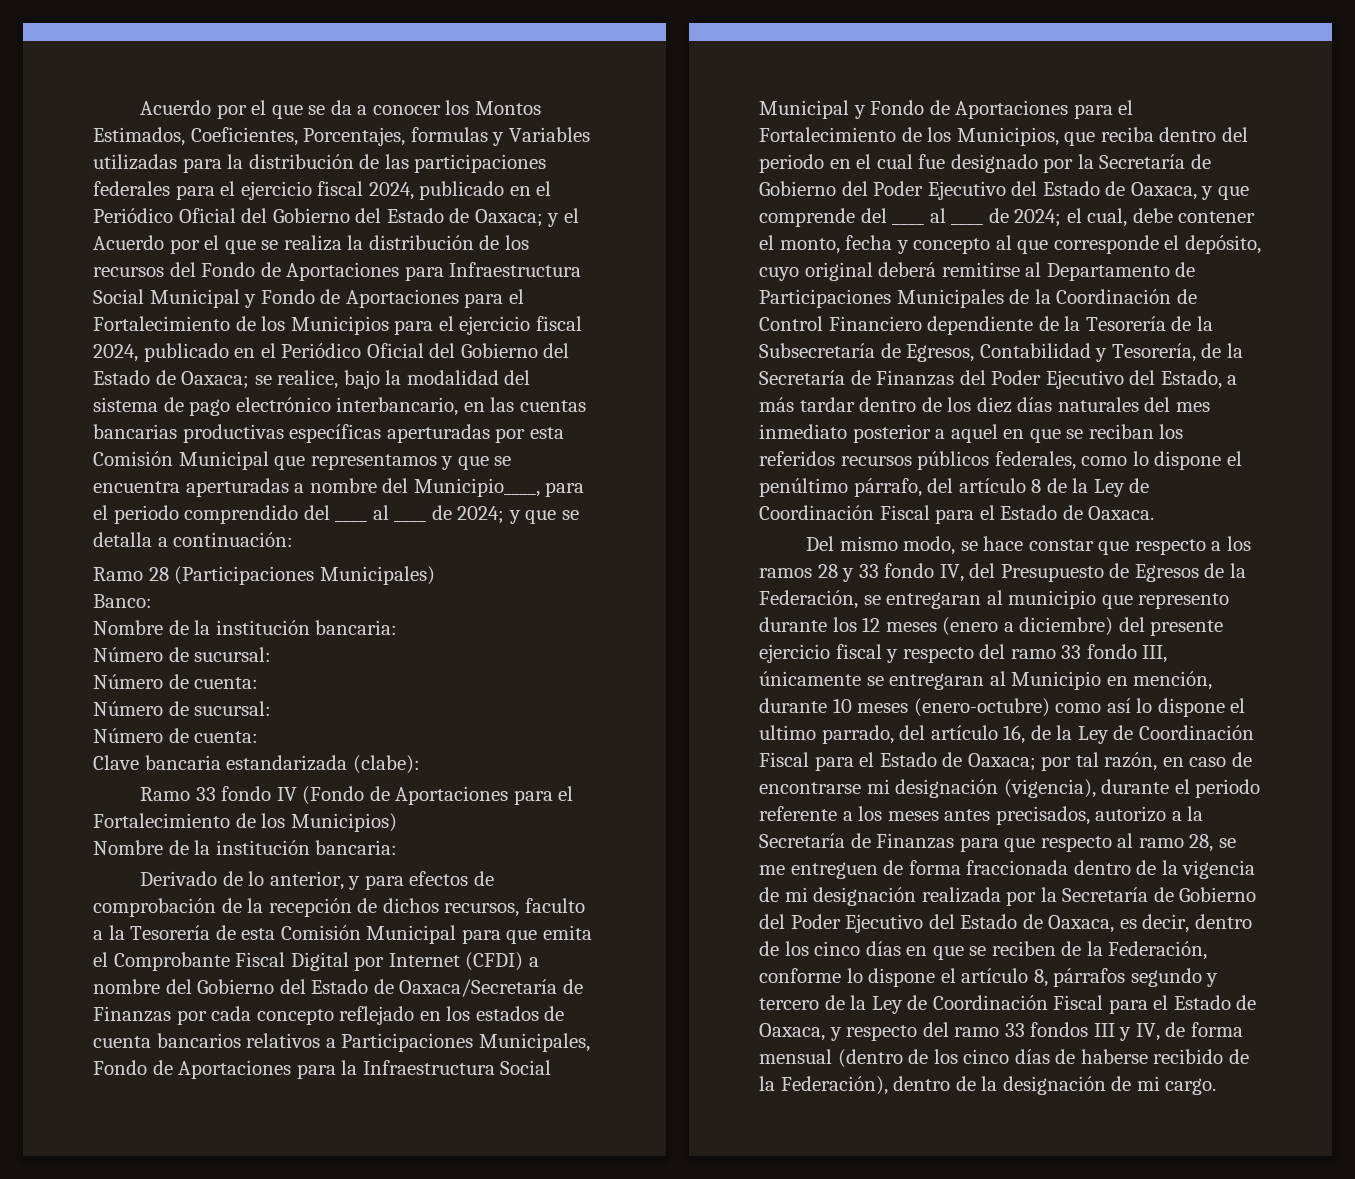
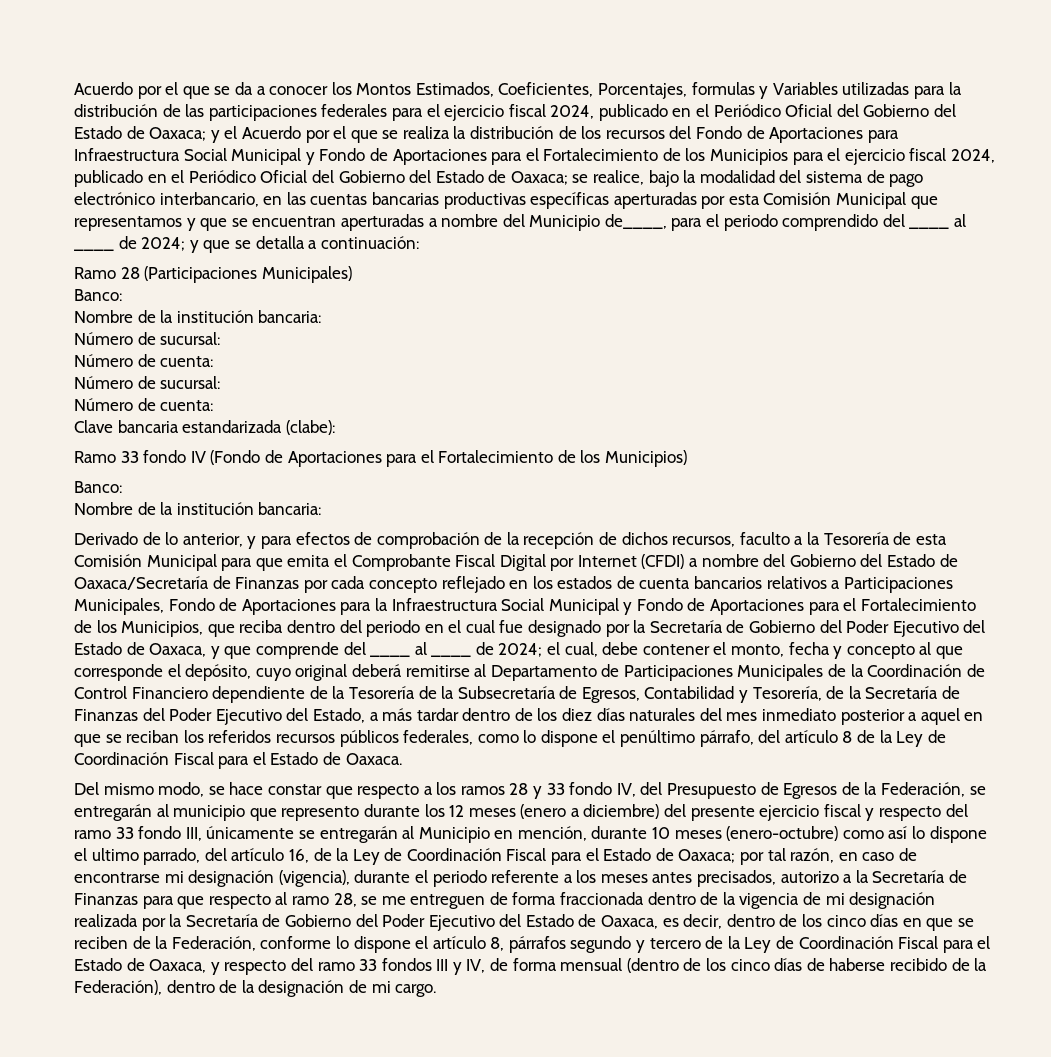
- se realice, bajo la modalidad del sistema de pago electrónico interbancario, en las cuentas bancarias productivas específicas aperturadas por esta Comisión Municipal que representamos y que se encuentra aperturadas a nombre del Municipio____, para el periodo comprendido del ____ al ____ de 2024;
+ se realice, bajo la modalidad del sistema de pago electrónico interbancario, en las cuentas bancarias productivas específicas aperturadas por esta Comisión Municipal que representamos y que se encuentran aperturadas a nombre del Municipio de____, para el periodo comprendido del ____ al ____ de 2024;
  Ramo 33 fondo IV (Fondo de Aportaciones para el Fortalecimiento de los Municipios)
+ Banco:
- Del mismo modo, se hace constar que respecto a los ramos 28 y 33 fondo IV, del Presupuesto de Egresos de la Federación, se entregaran al municipio que represento durante los 12 meses (enero a diciembre) del presente ejercicio fiscal y respecto del ramo 33 fondo III, únicamente se entregaran al Municipio en mención, durante 10 meses (enero-octubre) como así lo dispone el ultimo parrado, del artículo 16, de la Ley de Coordinación Fiscal para el Estado de Oaxaca;
+ Del mismo modo, se hace constar que respecto a los ramos 28 y 33 fondo IV, del Presupuesto de Egresos de la Federación, se entregarán al municipio que represento durante los 12 meses (enero a diciembre) del presente ejercicio fiscal y respecto del ramo 33 fondo III, únicamente se entregarán al Municipio en mención, durante 10 meses (enero-octubre) como así lo dispone el ultimo parrado, del artículo 16, de la Ley de Coordinación Fiscal para el Estado de Oaxaca;

